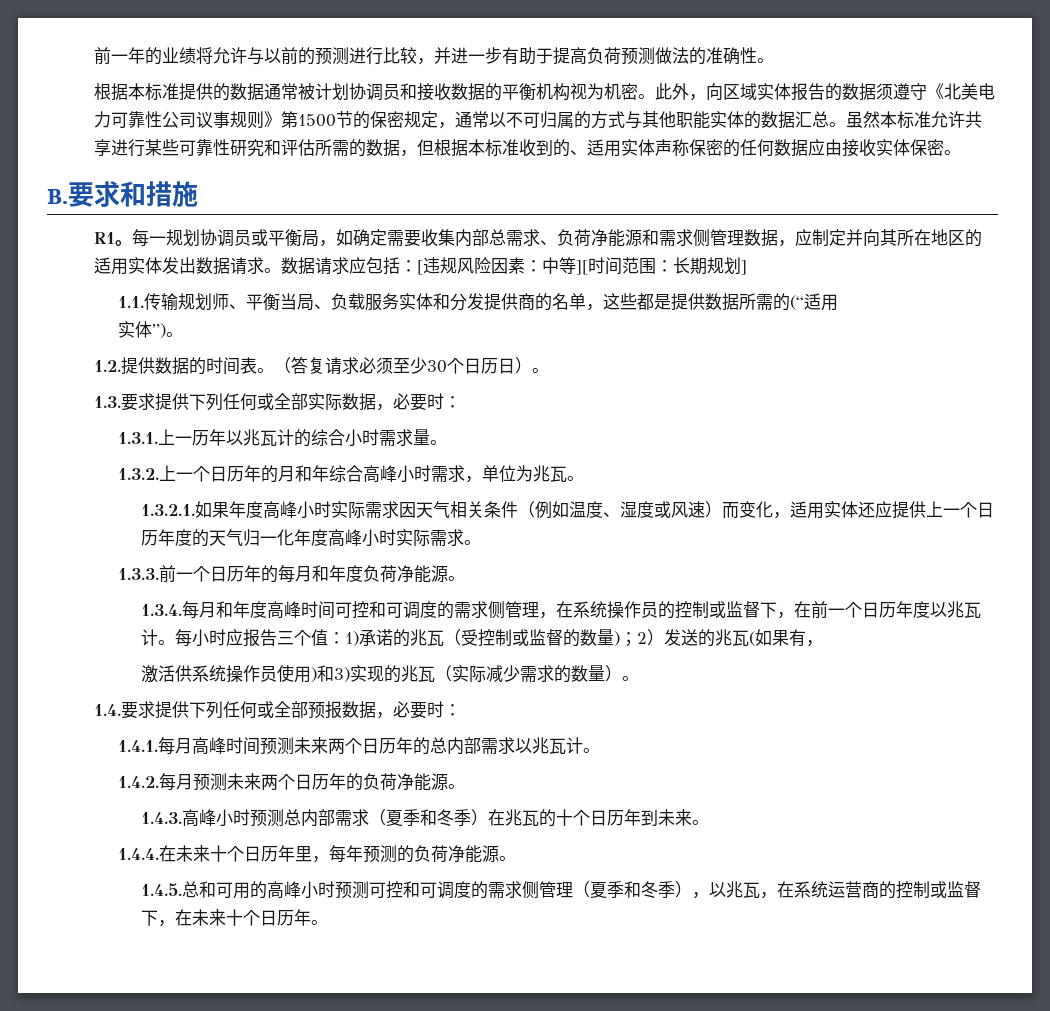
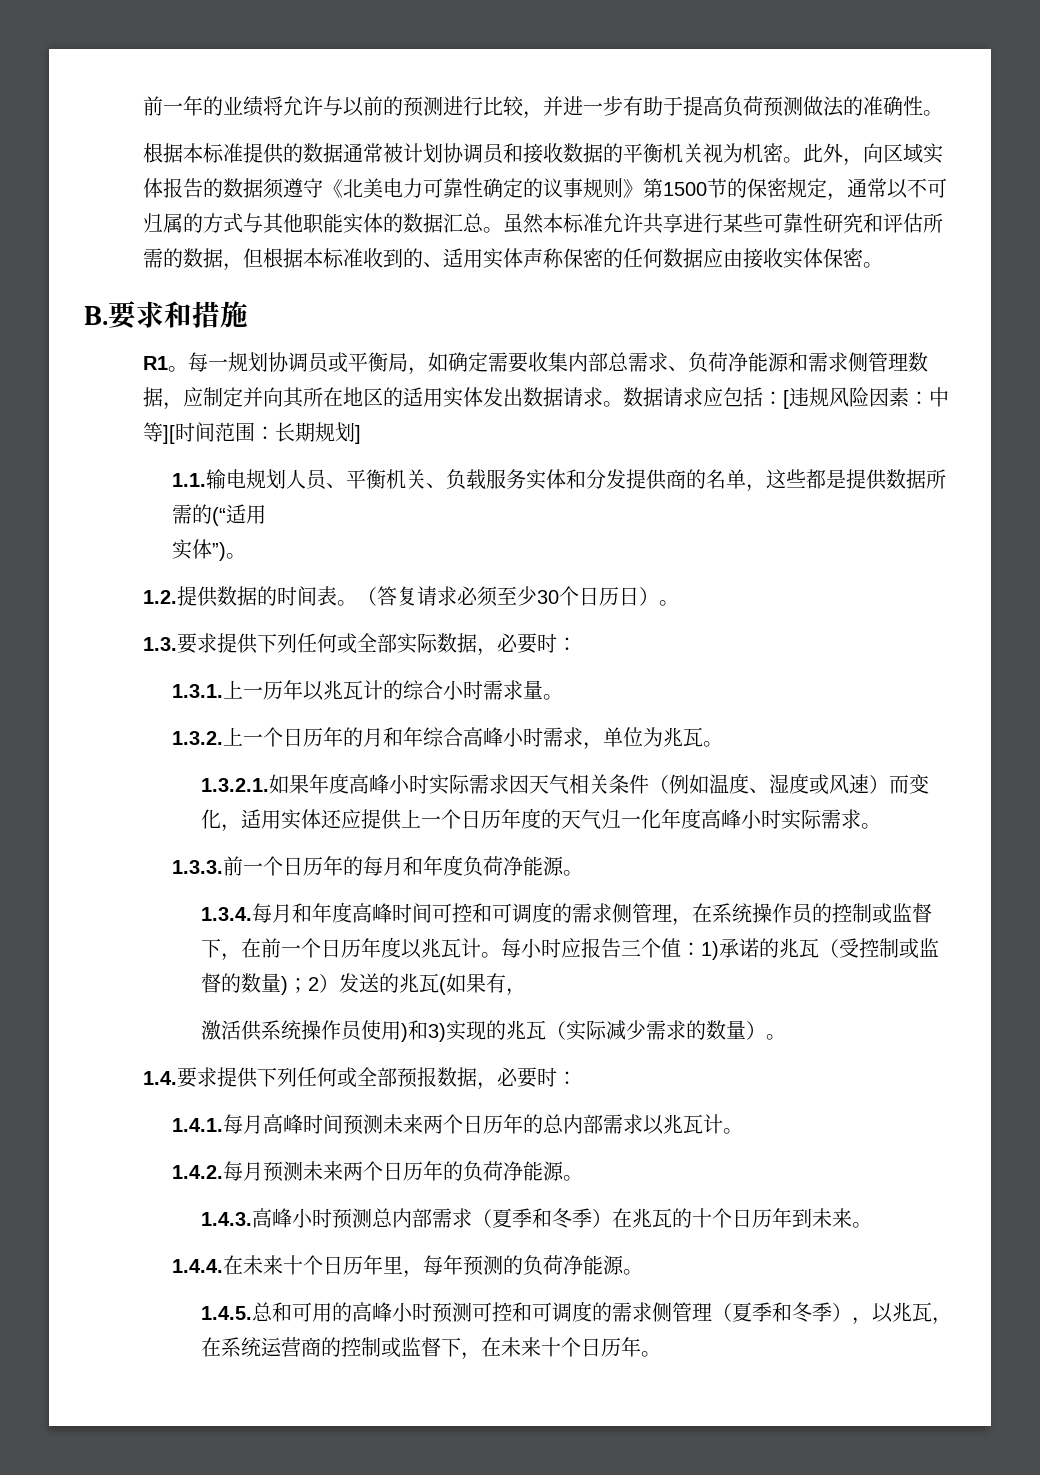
- 根据本标准提供的数据通常被计划协调员和接收数据的平衡机构视为机密。
+ 根据本标准提供的数据通常被计划协调员和接收数据的平衡机关视为机密。
- 此外，向区域实体报告的数据须遵守《北美电力可靠性公司议事规则》第1500节的保密规定，通常以不可归属的方式与其他职能实体的数据汇总。
+ 此外，向区域实体报告的数据须遵守《北美电力可靠性确定的议事规则》第1500节的保密规定，通常以不可归属的方式与其他职能实体的数据汇总。
- 1.1.传输规划师、平衡当局、负载服务实体和分发提供商的名单，这些都是提供数据所需的(“适用
+ 1.1.输电规划人员、平衡机关、负载服务实体和分发提供商的名单，这些都是提供数据所需的(“适用

